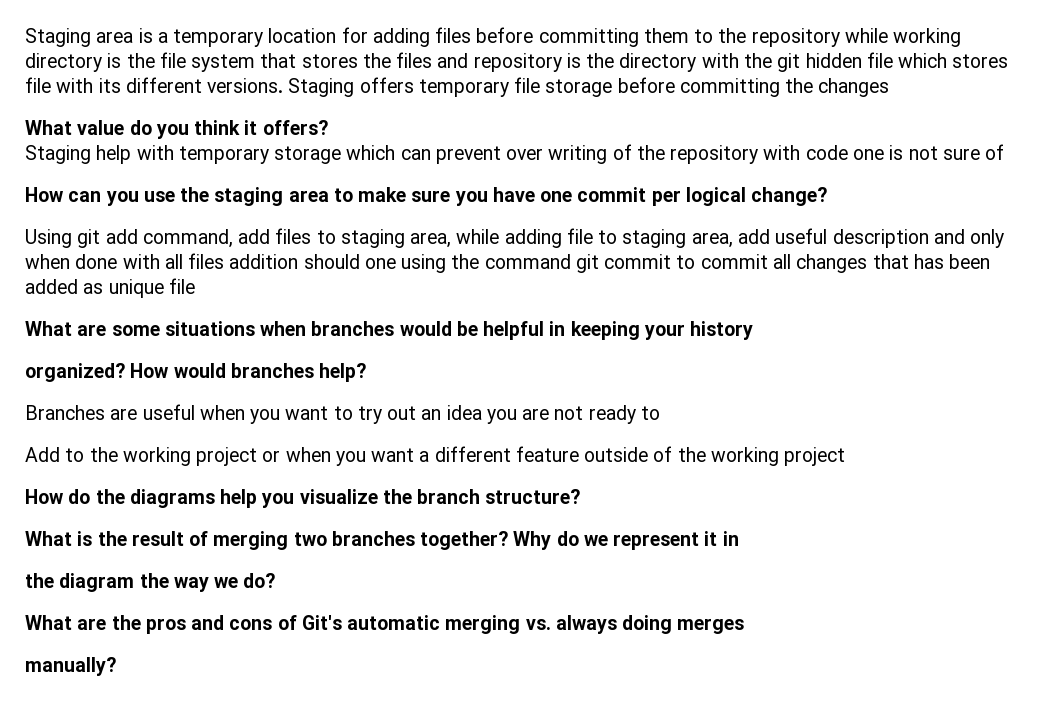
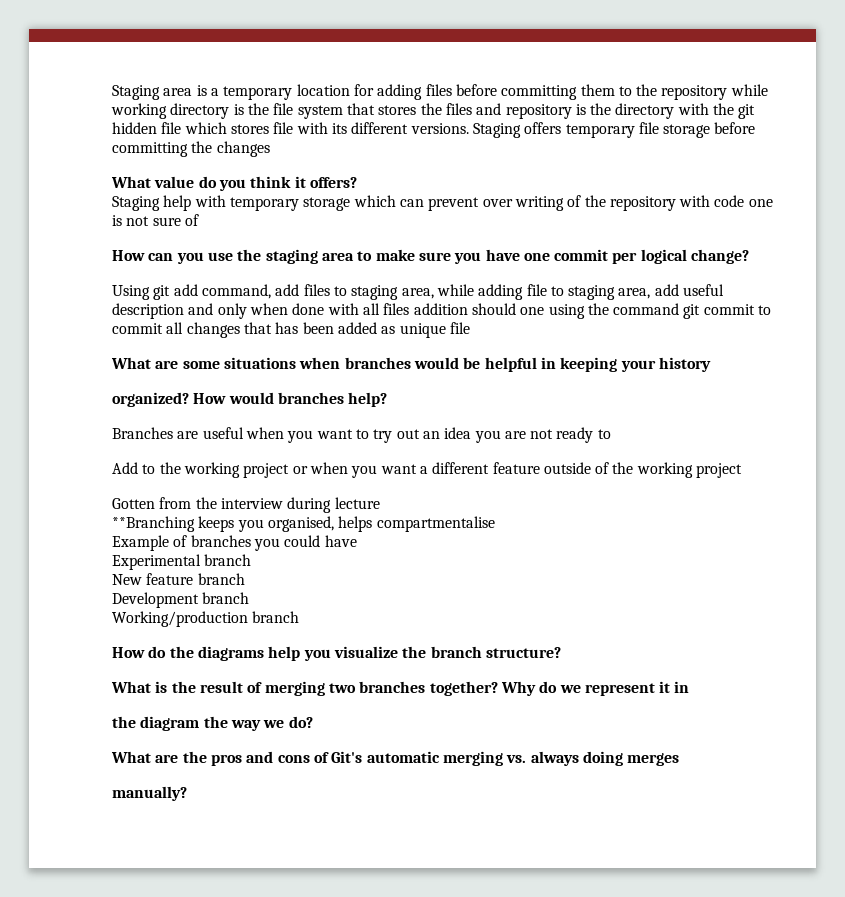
+ Gotten from the interview during lecture
+ **Branching keeps you organised, helps compartmentalise
+ Example of branches you could have
+ Experimental branch
+ New feature branch
+ Development branch
+ Working/production branch

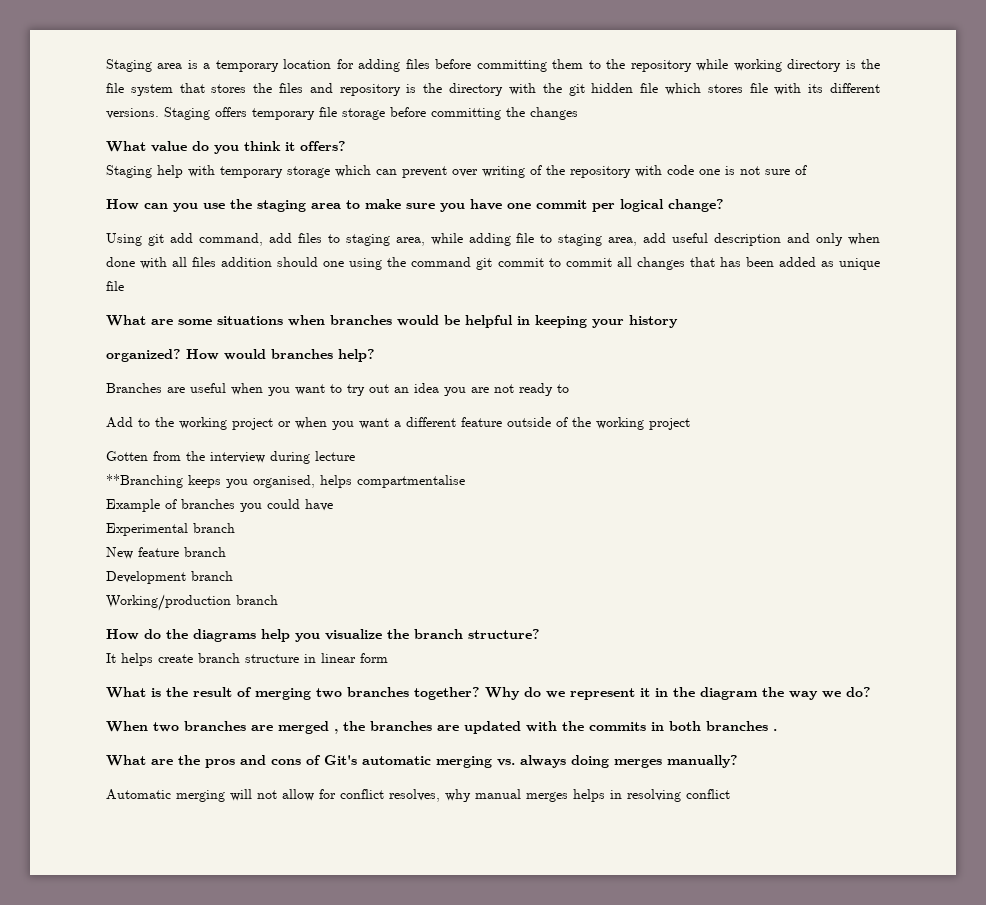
+ It helps create branch structure in linear form
- Why do we represent it in
- the diagram the way we do?
+ Why do we represent it in the diagram the way we do?
+ When two branches are merged , the branches are updated with the commits in both branches .
- What are the pros and cons of Git's automatic merging vs. always doing merges
- manually?
+ What are the pros and cons of Git's automatic merging vs. always doing merges manually?
+ Automatic merging will not allow for conflict resolves, why manual merges helps in resolving conflict

